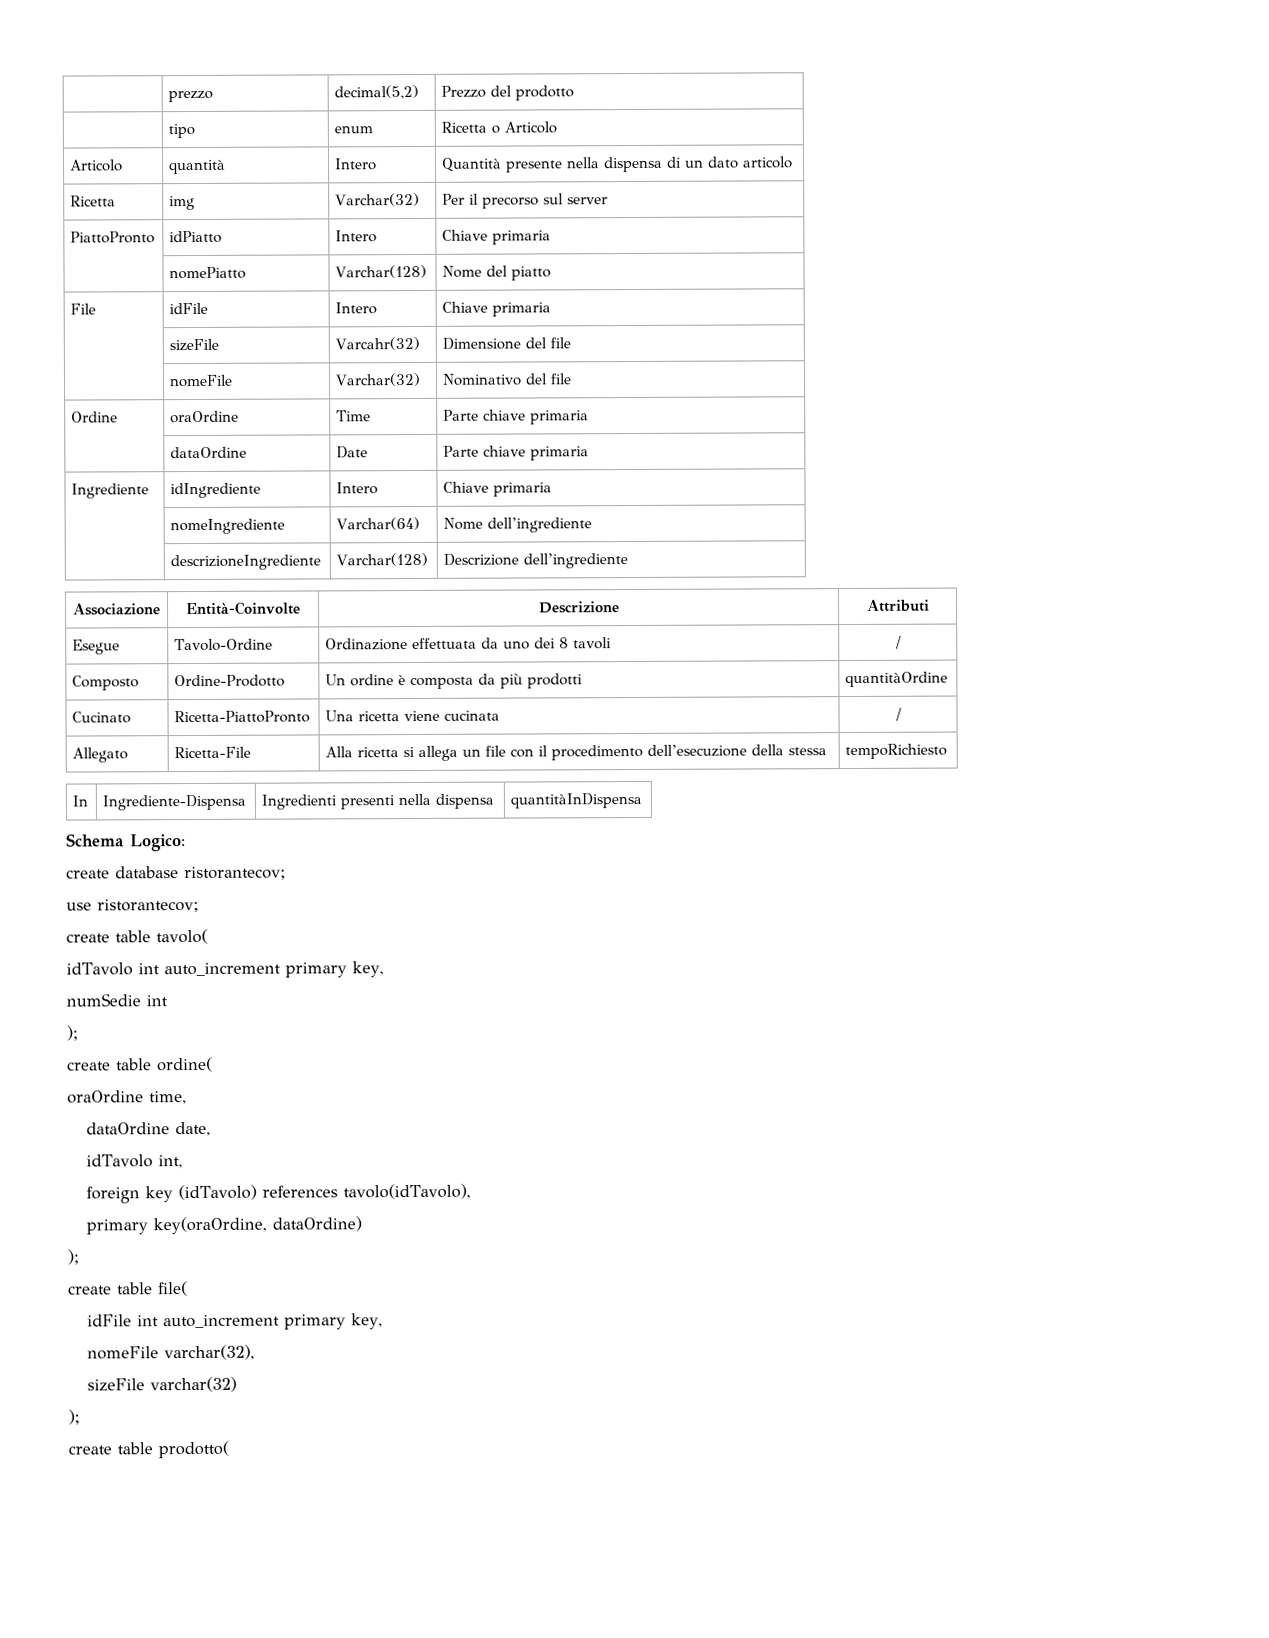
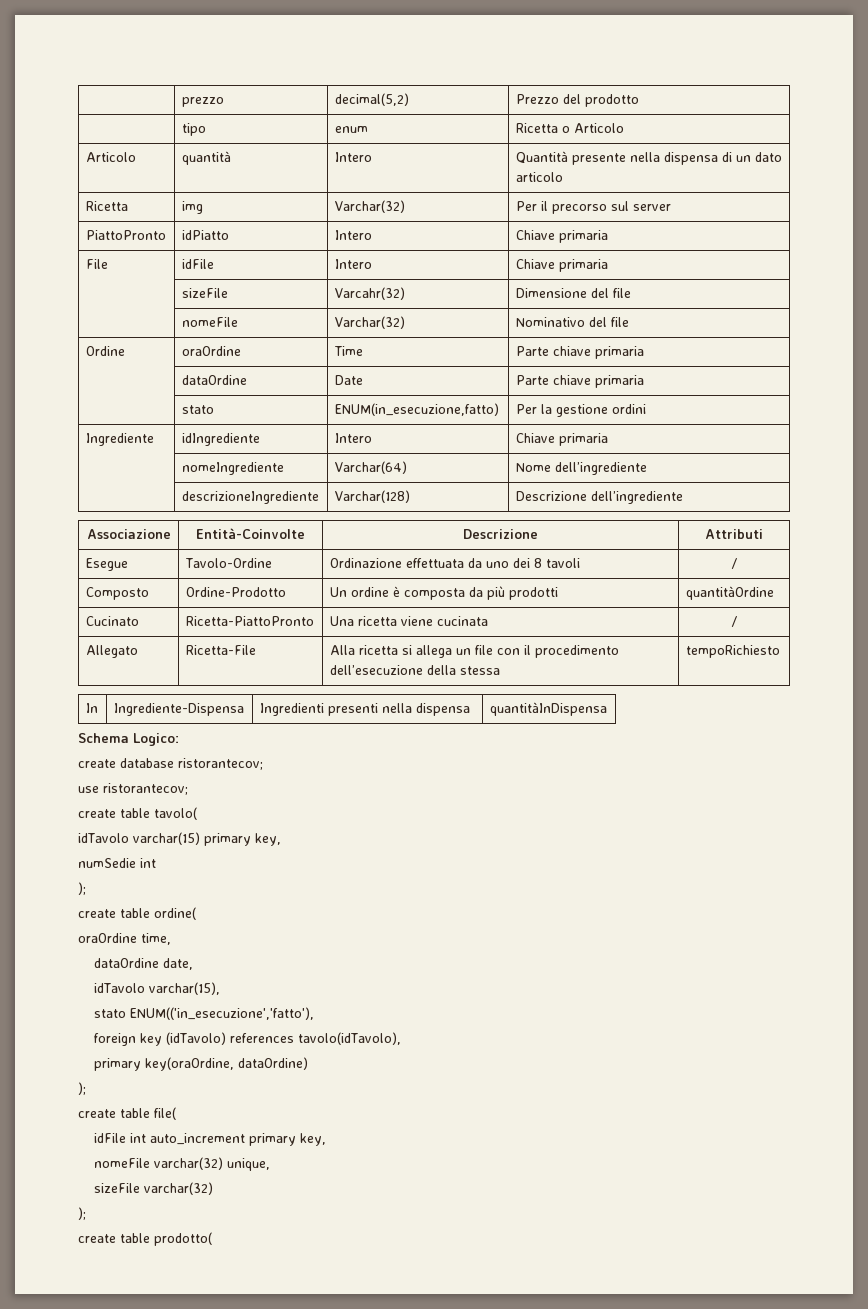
- | nomePiatto | Varchar(128) | Nome del piatto
+ | stato | ENUM(in_esecuzione,fatto) | Per la gestione ordini
- idTavolo int auto_increment primary key,
+ idTavolo varchar(15) primary key,
- idTavolo int,
+ idTavolo varchar(15),
+ stato ENUM(('in_esecuzione','fatto'),
- nomeFile varchar(32),
+ nomeFile varchar(32) unique,

